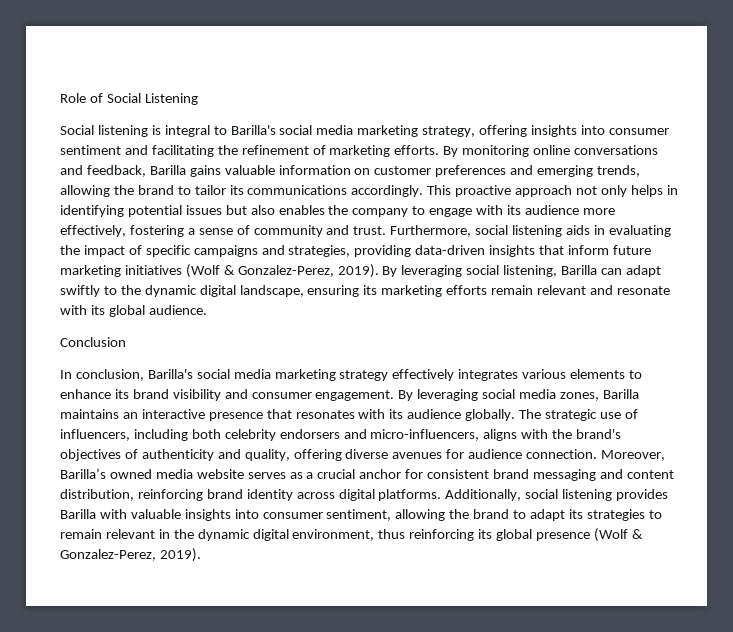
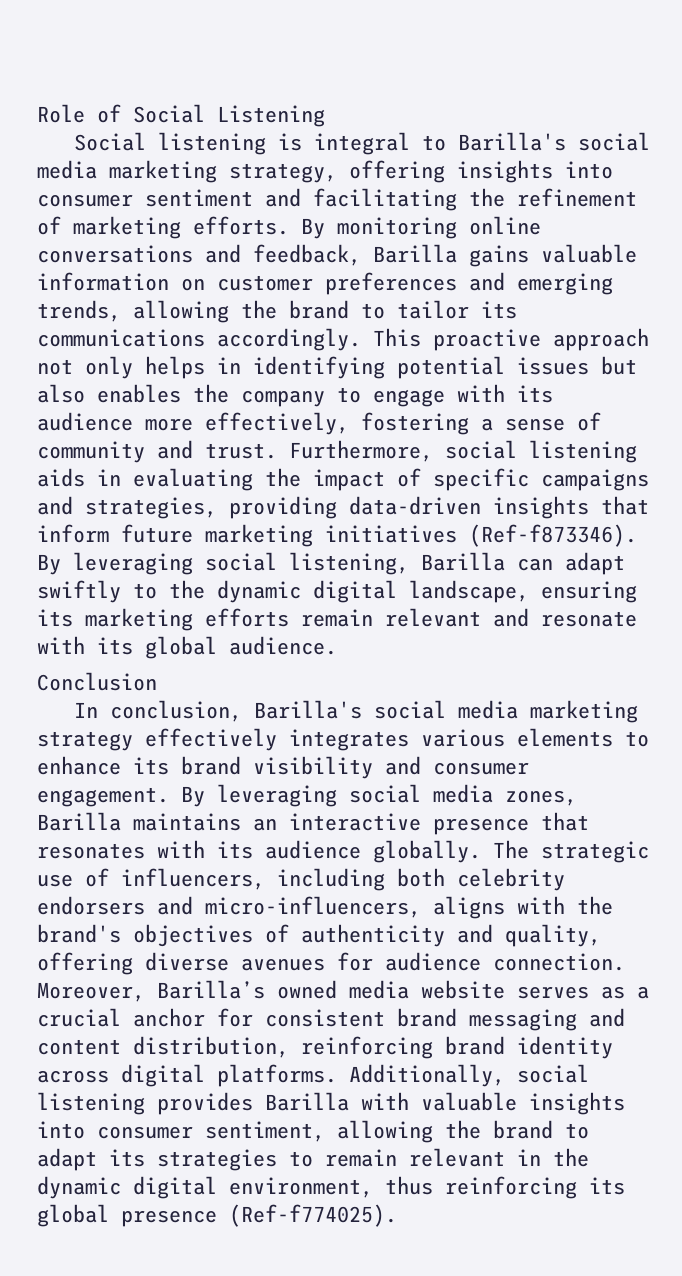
- Furthermore, social listening aids in evaluating the impact of specific campaigns and strategies, providing data-driven insights that inform future marketing initiatives (Wolf & Gonzalez-Perez, 2019).
+ Furthermore, social listening aids in evaluating the impact of specific campaigns and strategies, providing data-driven insights that inform future marketing initiatives (Ref-f873346).
- Additionally, social listening provides Barilla with valuable insights into consumer sentiment, allowing the brand to adapt its strategies to remain relevant in the dynamic digital environment, thus reinforcing its global presence (Wolf & Gonzalez-Perez, 2019).
+ Additionally, social listening provides Barilla with valuable insights into consumer sentiment, allowing the brand to adapt its strategies to remain relevant in the dynamic digital environment, thus reinforcing its global presence (Ref-f774025).

